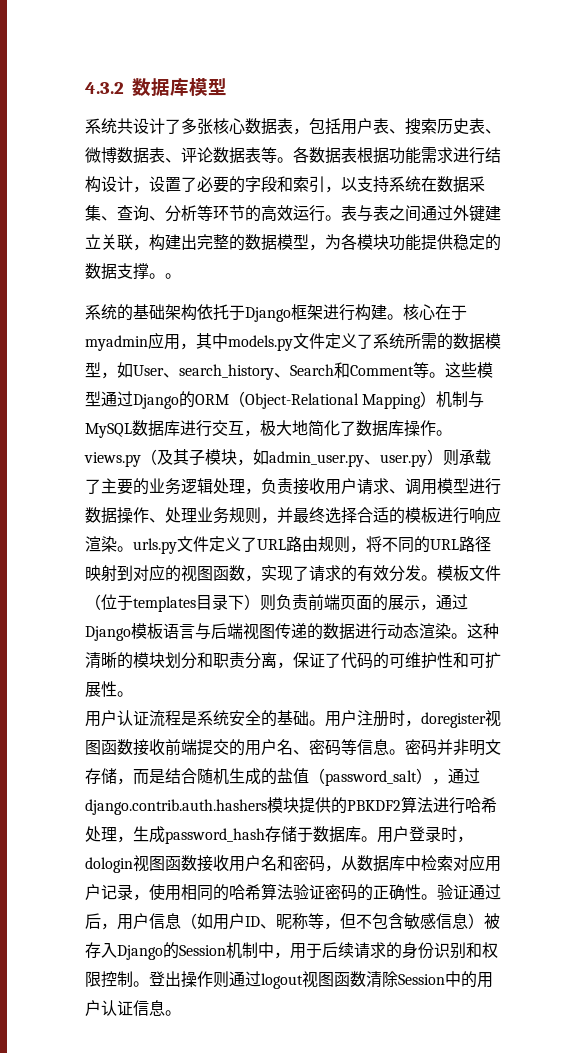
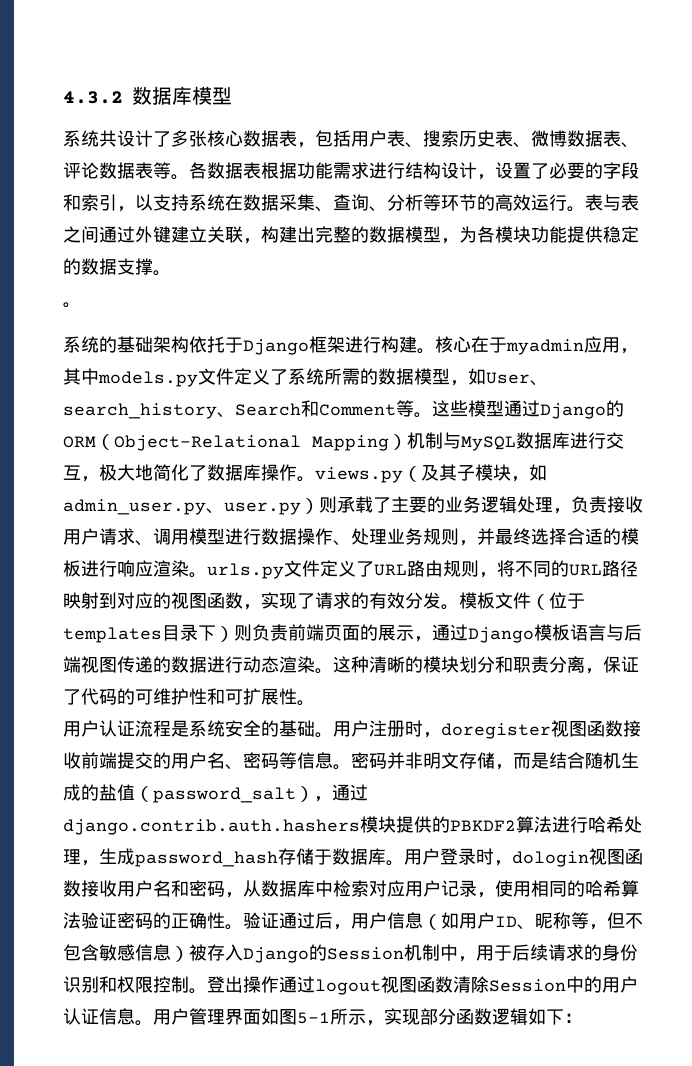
- 表与表之间通过外键建立关联，构建出完整的数据模型，为各模块功能提供稳定的数据支撑。。
+ 表与表之间通过外键建立关联，构建出完整的数据模型，为各模块功能提供稳定的数据支撑。
+ 。
- 登出操作则通过logout视图函数清除Session中的用户认证信息。
+ 登出操作通过logout视图函数清除Session中的用户认证信息。
+ 用户管理界面如图5-1所示，实现部分函数逻辑如下：

